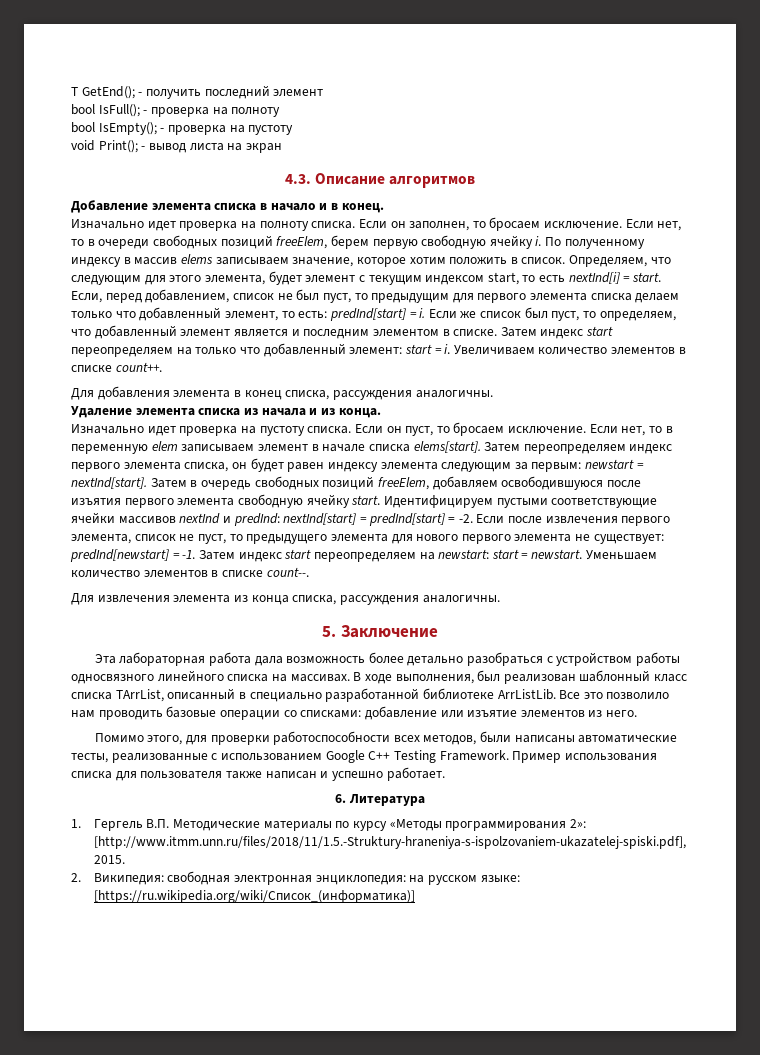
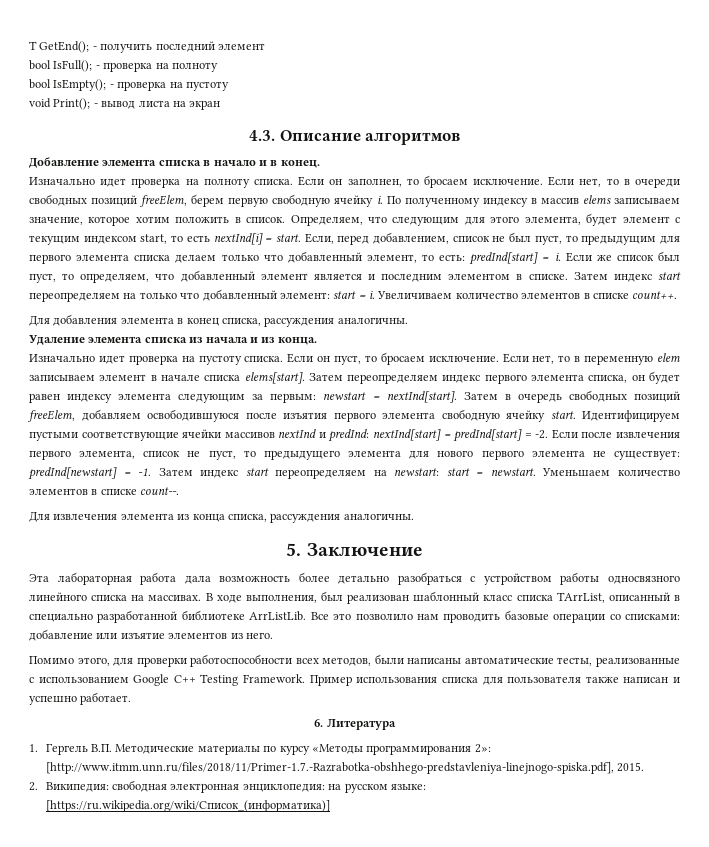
- 1. Гергель В.П. Методические материалы по курсу «Методы программирования 2»: [http://www.itmm.unn.ru/files/2018/11/1.5.-Struktury-hraneniya-s-ispolzovaniem-ukazatelej-spiski.pdf], 2015.
+ 1. Гергель В.П. Методические материалы по курсу «Методы программирования 2»: [http://www.itmm.unn.ru/files/2018/11/Primer-1.7.-Razrabotka-obshhego-predstavleniya-linejnogo-spiska.pdf], 2015.

